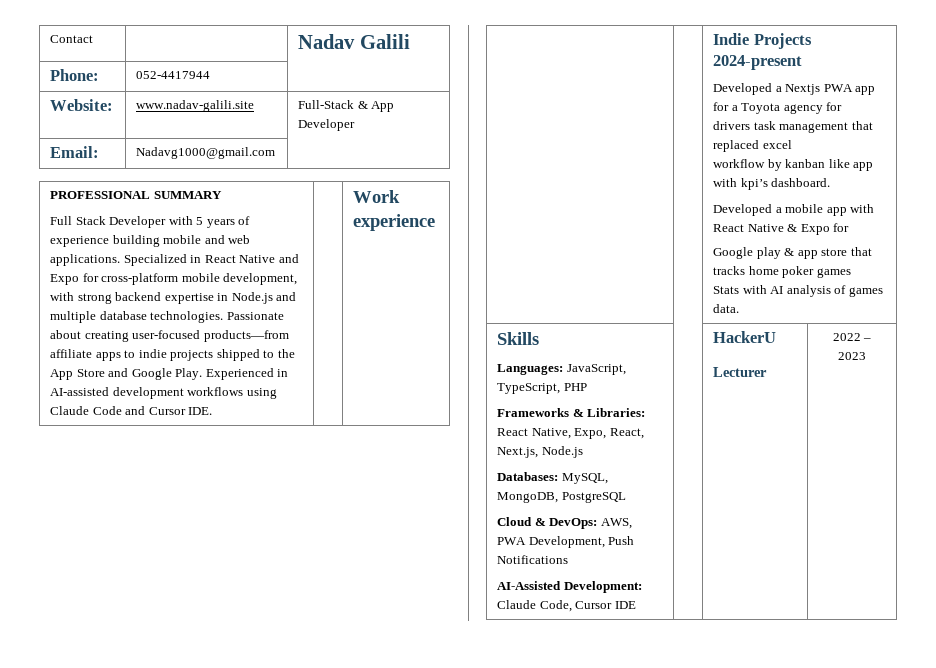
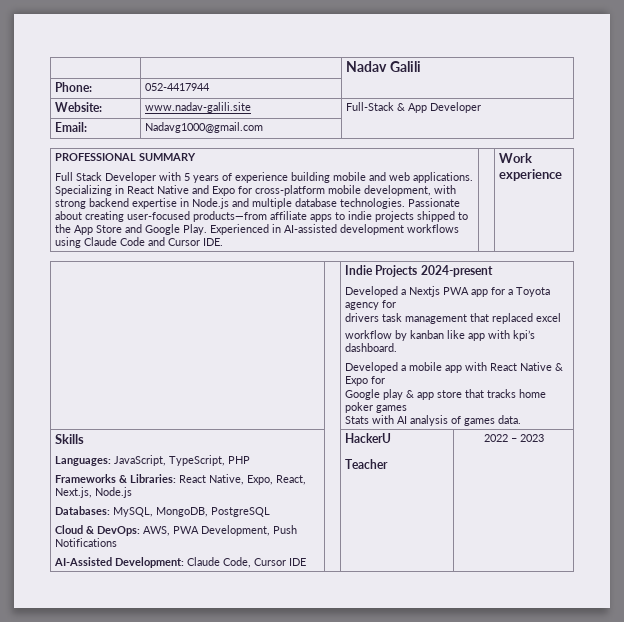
- Contact | | Nadav Galili
+ | | Nadav Galili
- Specialized in React Native and Expo for cross-platform mobile development, with strong backend expertise in Node.js and multiple database technologies.
+ Specializing in React Native and Expo for cross-platform mobile development, with strong backend expertise in Node.js and multiple database technologies.
  Skills
  Languages: JavaScript, TypeScript, PHP
  Frameworks & Libraries: React Native, Expo, React, Next.js, Node.js
  Databases: MySQL, MongoDB, PostgreSQL
  Cloud & DevOps: AWS, PWA Development, Push Notifications
  AI-Assisted Development: Claude Code, Cursor IDE | | HackerU
- Lecturer | 2022 – 2023
+ Teacher | 2022 – 2023

